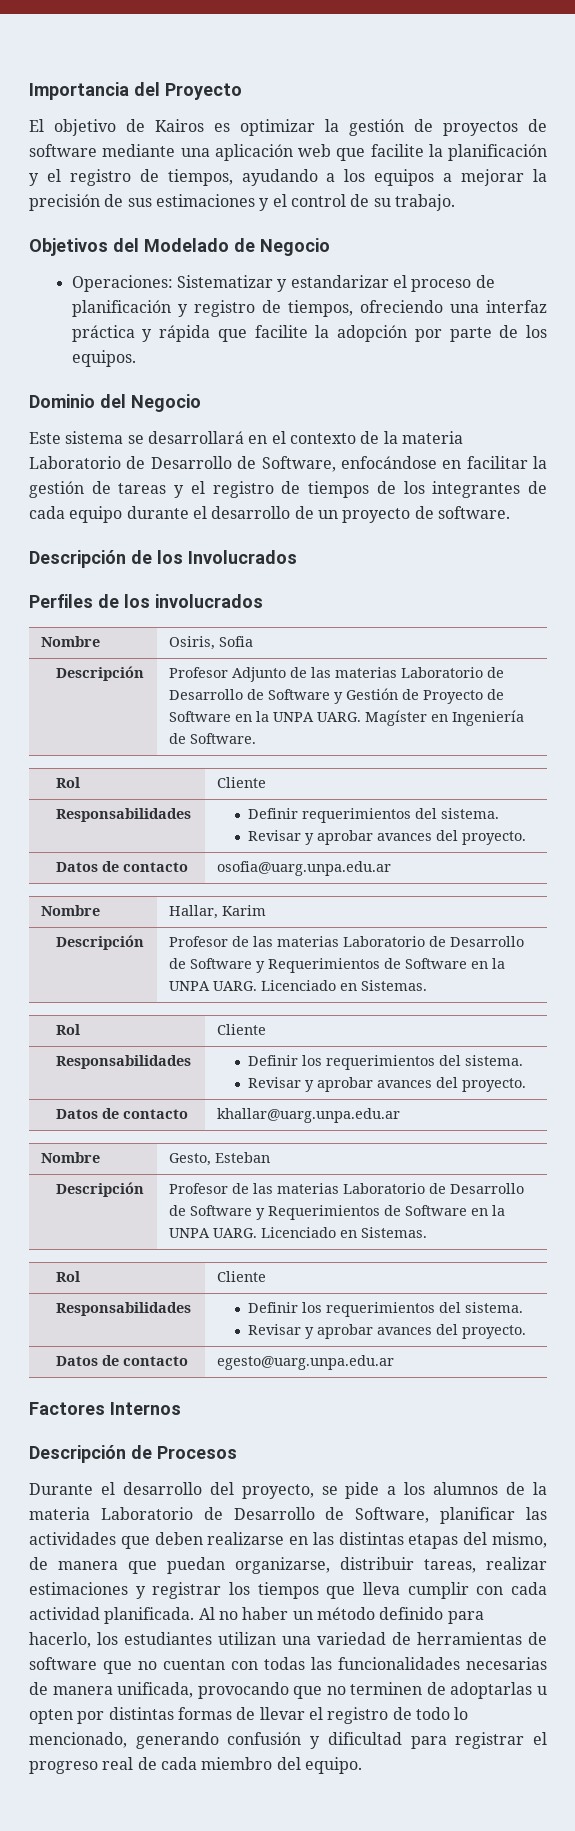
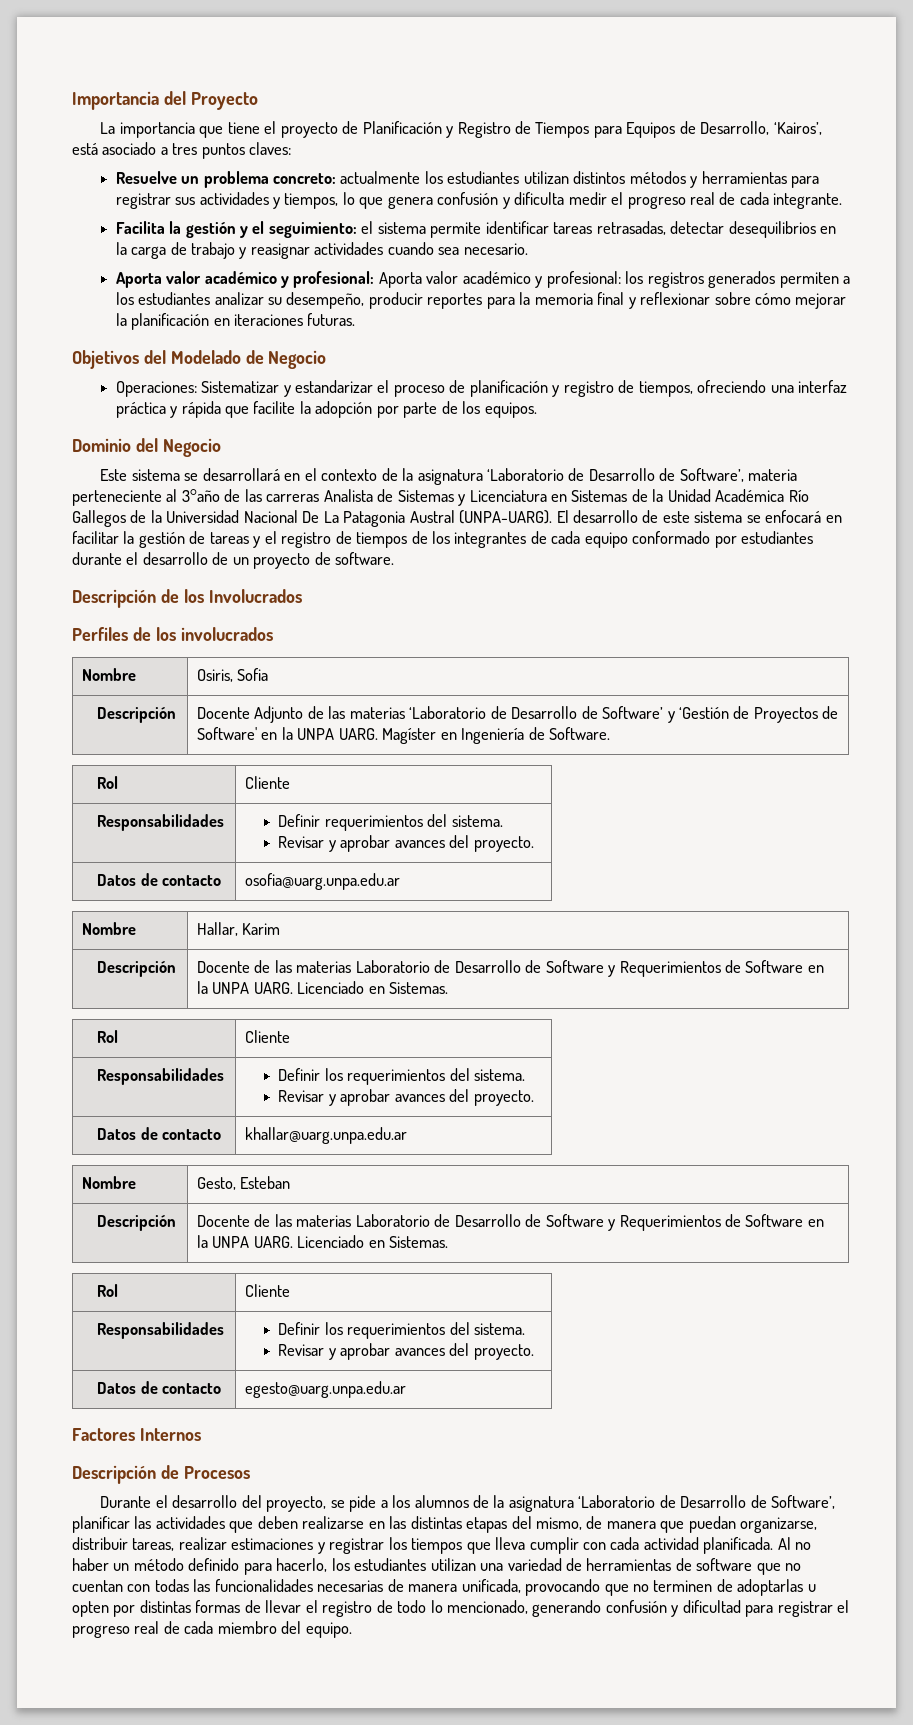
- El objetivo de Kairos es optimizar la gestión de proyectos de software mediante una aplicación web que facilite la planificación y el registro de tiempos, ayudando a los equipos a mejorar la precisión de sus estimaciones y el control de su trabajo.
+ La importancia que tiene el proyecto de Planificación y Registro de Tiempos para Equipos de Desarrollo, ‘Kairos’, está asociado a tres puntos claves:
+ Resuelve un problema concreto: actualmente los estudiantes utilizan distintos métodos y herramientas para registrar sus actividades y tiempos, lo que genera confusión y dificulta medir el progreso real de cada integrante.
+ Facilita la gestión y el seguimiento: el sistema permite identificar tareas retrasadas, detectar desequilibrios en la carga de trabajo y reasignar actividades cuando sea necesario.
+ Aporta valor académico y profesional: Aporta valor académico y profesional: los registros generados permiten a los estudiantes analizar su desempeño, producir reportes para la memoria final y reflexionar sobre cómo mejorar la planificación en iteraciones futuras.
- Este sistema se desarrollará en el contexto de la materia Laboratorio de Desarrollo de Software, enfocándose en facilitar la gestión de tareas y el registro de tiempos de los integrantes de cada equipo durante el desarrollo de un proyecto de software.
+ Este sistema se desarrollará en el contexto de la asignatura ‘Laboratorio de Desarrollo de Software’, materia perteneciente al 3°año de las carreras Analista de Sistemas y Licenciatura en Sistemas de la Unidad Académica Río Gallegos de la Universidad Nacional De La Patagonia Austral (UNPA-UARG). El desarrollo de este sistema se enfocará en facilitar la gestión de tareas y el registro de tiempos de los integrantes de cada equipo conformado por estudiantes durante el desarrollo de un proyecto de software.
- Descripción | Profesor Adjunto de las materias Laboratorio de Desarrollo de Software y Gestión de Proyecto de Software en la UNPA UARG. Magíster en Ingeniería de Software.
+ Descripción | Docente Adjunto de las materias ‘Laboratorio de Desarrollo de Software’ y ‘Gestión de Proyectos de Software' en la UNPA UARG. Magíster en Ingeniería de Software.
  Nombre | Hallar, Karim
- Descripción | Profesor de las materias Laboratorio de Desarrollo de Software y Requerimientos de Software en la UNPA UARG. Licenciado en Sistemas.
+ Descripción | Docente de las materias Laboratorio de Desarrollo de Software y Requerimientos de Software en la UNPA UARG. Licenciado en Sistemas.
  Nombre | Gesto, Esteban
- Descripción | Profesor de las materias Laboratorio de Desarrollo de Software y Requerimientos de Software en la UNPA UARG. Licenciado en Sistemas.
+ Descripción | Docente de las materias Laboratorio de Desarrollo de Software y Requerimientos de Software en la UNPA UARG. Licenciado en Sistemas.
- Durante el desarrollo del proyecto, se pide a los alumnos de la materia Laboratorio de Desarrollo de Software, planificar las actividades que deben realizarse en las distintas etapas del mismo, de manera que puedan organizarse, distribuir tareas, realizar estimaciones y registrar los tiempos que lleva cumplir con cada actividad planificada.
+ Durante el desarrollo del proyecto, se pide a los alumnos de la asignatura ‘Laboratorio de Desarrollo de Software’, planificar las actividades que deben realizarse en las distintas etapas del mismo, de manera que puedan organizarse, distribuir tareas, realizar estimaciones y registrar los tiempos que lleva cumplir con cada actividad planificada.

